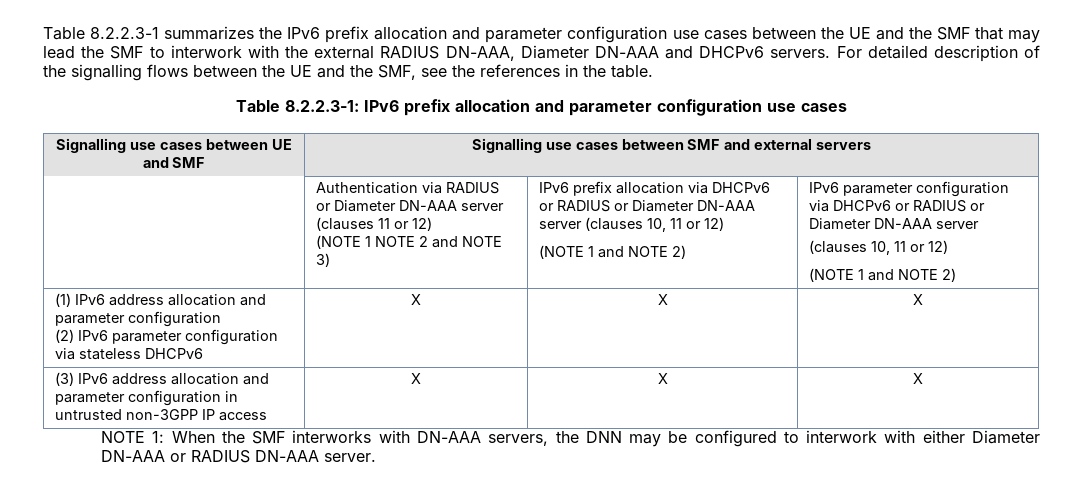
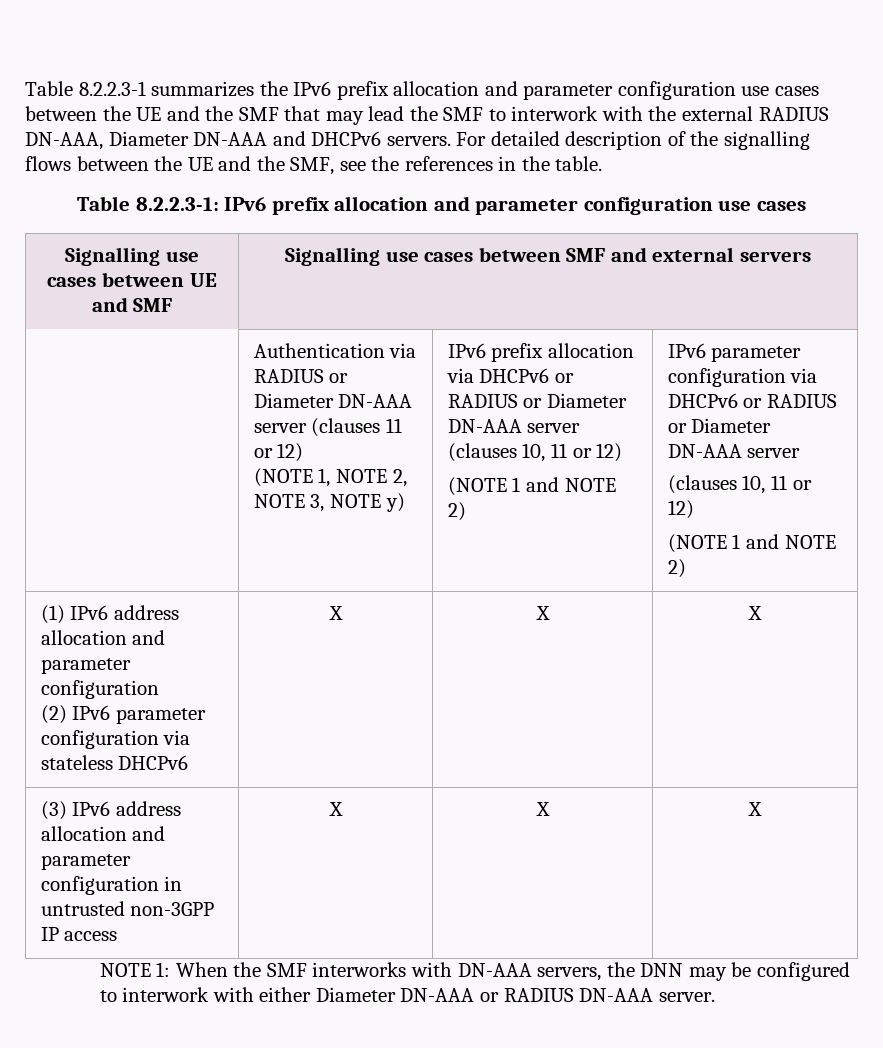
- (NOTE 1 NOTE 2 and NOTE 3)
+ (NOTE 1, NOTE 2, NOTE 3, NOTE y)

